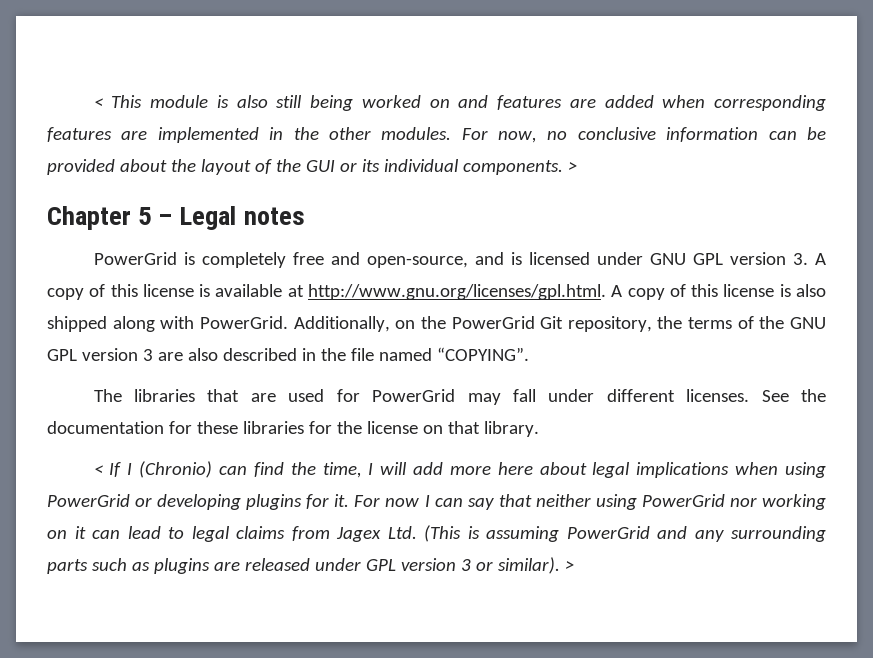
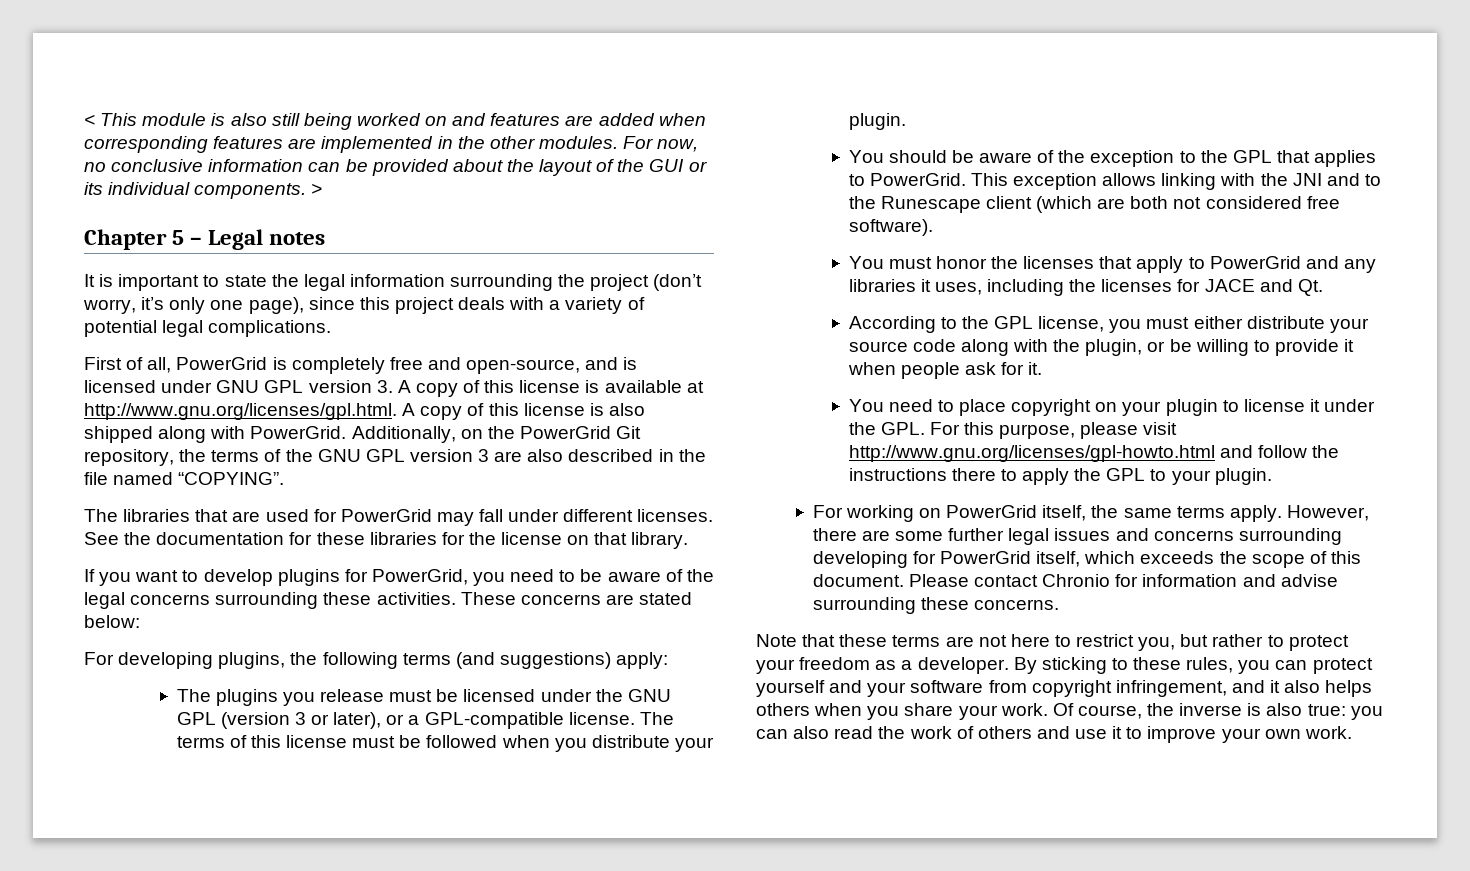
- PowerGrid is completely free and open-source, and is licensed under GNU GPL version 3. A copy of this license is available at http://www.gnu.org/licenses/gpl.html. A copy of this license is also shipped along with PowerGrid.
+ It is important to state the legal information surrounding the project (don’t worry, it’s only one page), since this project deals with a variety of potential legal complications.
+ First of all, PowerGrid is completely free and open-source, and is licensed under GNU GPL version 3. A copy of this license is available at http://www.gnu.org/licenses/gpl.html. A copy of this license is also shipped along with PowerGrid.
- < If I (Chronio) can find the time, I will add more here about legal implications when using PowerGrid or developing plugins for it. For now I can say that neither using PowerGrid nor working on it can lead to legal claims from Jagex Ltd. (This is assuming PowerGrid and any surrounding parts such as plugins are released under GPL version 3 or similar). >
+ If you want to develop plugins for PowerGrid, you need to be aware of the legal concerns surrounding these activities. These concerns are stated below:
+ For developing plugins, the following terms (and suggestions) apply:
+ The plugins you release must be licensed under the GNU GPL (version 3 or later), or a GPL-compatible license. The terms of this license must be followed when you distribute your plugin.
+ You should be aware of the exception to the GPL that applies to PowerGrid. This exception allows linking with the JNI and to the Runescape client (which are both not considered free software).
+ You must honor the licenses that apply to PowerGrid and any libraries it uses, including the licenses for JACE and Qt.
+ According to the GPL license, you must either distribute your source code along with the plugin, or be willing to provide it when people ask for it.
+ You need to place copyright on your plugin to license it under the GPL. For this purpose, please visit http://www.gnu.org/licenses/gpl-howto.html and follow the instructions there to apply the GPL to your plugin.
+ For working on PowerGrid itself, the same terms apply. However, there are some further legal issues and concerns surrounding developing for PowerGrid itself, which exceeds the scope of this document. Please contact Chronio for information and advise surrounding these concerns.
+ Note that these terms are not here to restrict you, but rather to protect your freedom as a developer. By sticking to these rules, you can protect yourself and your software from copyright infringement, and it also helps others when you share your work. Of course, the inverse is also true: you can also read the work of others and use it to improve your own work.

